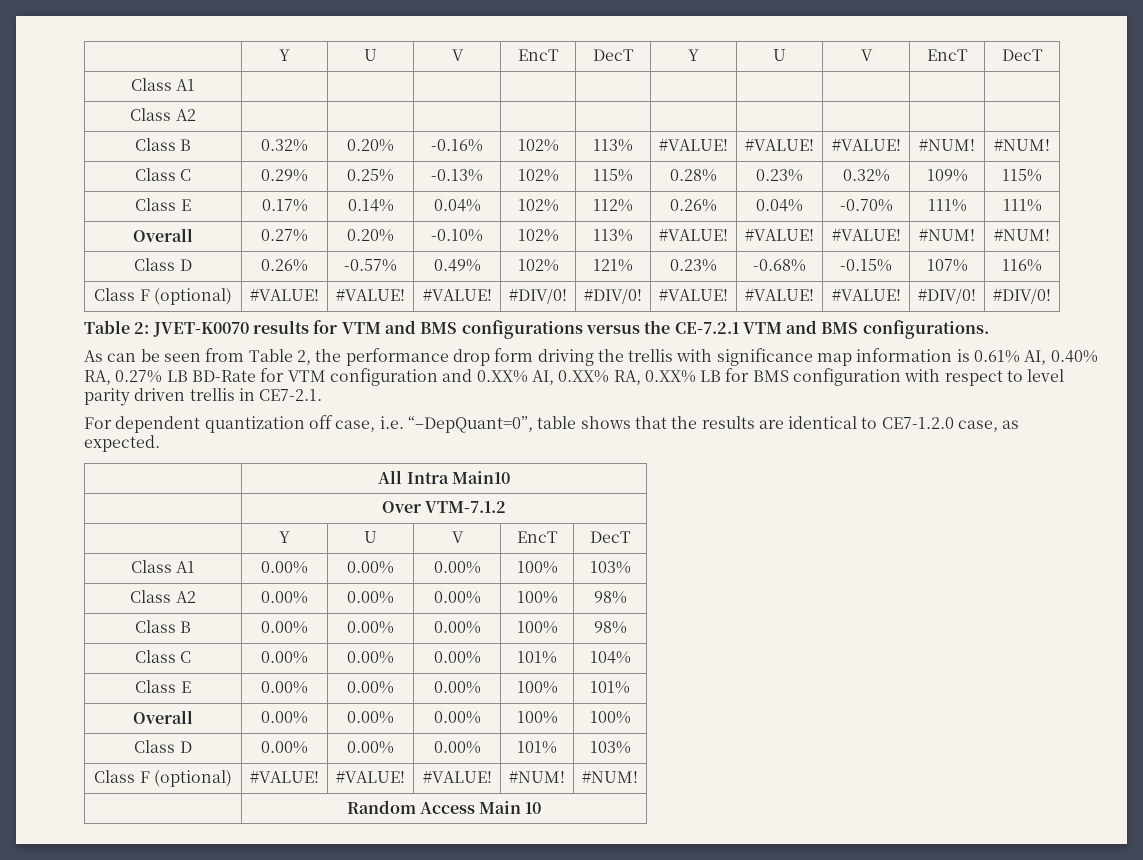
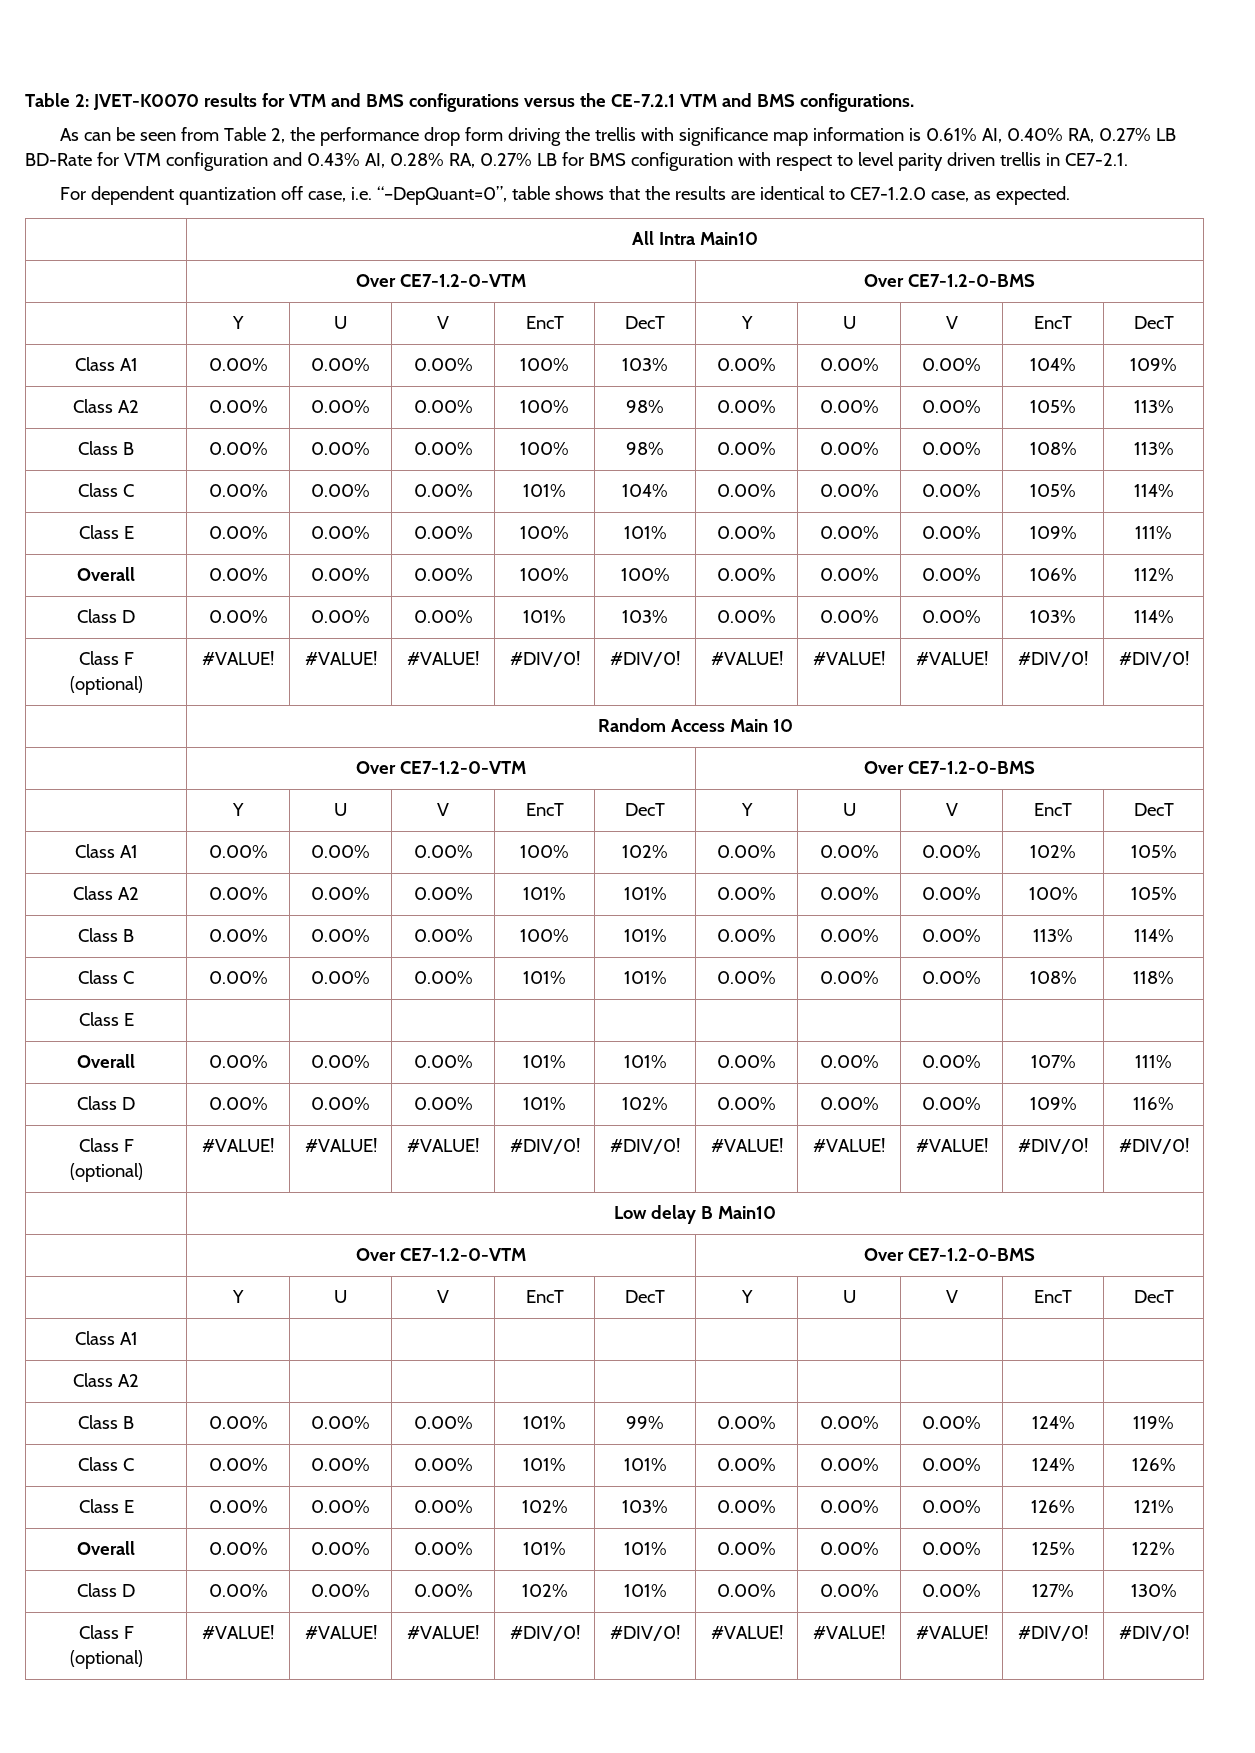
+ Table 2: JVET-K0070 results for VTM and BMS configurations versus the CE-7.2.1 VTM and BMS configurations.
+ As can be seen from Table 2, the performance drop form driving the trellis with significance map information is 0.61% AI, 0.40% RA, 0.27% LB BD-Rate for VTM configuration and 0.43% AI, 0.28% RA, 0.27% LB for BMS configuration with respect to level parity driven trellis in CE7-2.1.
+ For dependent quantization off case, i.e. “–DepQuant=0”, table shows that the results are identical to CE7-1.2.0 case, as expected.
+ | All Intra Main10
+ | Over CE7-1.2-0-VTM | Over CE7-1.2-0-BMS
+ | Y | U | V | EncT | DecT | Y | U | V | EncT | DecT
+ Class A1 | 0.00% | 0.00% | 0.00% | 100% | 103% | 0.00% | 0.00% | 0.00% | 104% | 109%
+ Class A2 | 0.00% | 0.00% | 0.00% | 100% | 98% | 0.00% | 0.00% | 0.00% | 105% | 113%
+ Class B | 0.00% | 0.00% | 0.00% | 100% | 98% | 0.00% | 0.00% | 0.00% | 108% | 113%
+ Class C | 0.00% | 0.00% | 0.00% | 101% | 104% | 0.00% | 0.00% | 0.00% | 105% | 114%
+ Class E | 0.00% | 0.00% | 0.00% | 100% | 101% | 0.00% | 0.00% | 0.00% | 109% | 111%
+ Overall | 0.00% | 0.00% | 0.00% | 100% | 100% | 0.00% | 0.00% | 0.00% | 106% | 112%
+ Class D | 0.00% | 0.00% | 0.00% | 101% | 103% | 0.00% | 0.00% | 0.00% | 103% | 114%
+ Class F (optional) | #VALUE! | #VALUE! | #VALUE! | #DIV/0! | #DIV/0! | #VALUE! | #VALUE! | #VALUE! | #DIV/0! | #DIV/0!
+ | Random Access Main 10
+ | Over CE7-1.2-0-VTM | Over CE7-1.2-0-BMS
+ | Y | U | V | EncT | DecT | Y | U | V | EncT | DecT
+ Class A1 | 0.00% | 0.00% | 0.00% | 100% | 102% | 0.00% | 0.00% | 0.00% | 102% | 105%
+ Class A2 | 0.00% | 0.00% | 0.00% | 101% | 101% | 0.00% | 0.00% | 0.00% | 100% | 105%
+ Class B | 0.00% | 0.00% | 0.00% | 100% | 101% | 0.00% | 0.00% | 0.00% | 113% | 114%
+ Class C | 0.00% | 0.00% | 0.00% | 101% | 101% | 0.00% | 0.00% | 0.00% | 108% | 118%
+ Class E | | | | | | | | | |
+ Overall | 0.00% | 0.00% | 0.00% | 101% | 101% | 0.00% | 0.00% | 0.00% | 107% | 111%
+ Class D | 0.00% | 0.00% | 0.00% | 101% | 102% | 0.00% | 0.00% | 0.00% | 109% | 116%
+ Class F (optional) | #VALUE! | #VALUE! | #VALUE! | #DIV/0! | #DIV/0! | #VALUE! | #VALUE! | #VALUE! | #DIV/0! | #DIV/0!
+ | Low delay B Main10
+ | Over CE7-1.2-0-VTM | Over CE7-1.2-0-BMS
- Class B | 0.32% | 0.20% | -0.16% | 102% | 113% | #VALUE! | #VALUE! | #VALUE! | #NUM! | #NUM!
- Class C | 0.29% | 0.25% | -0.13% | 102% | 115% | 0.28% | 0.23% | 0.32% | 109% | 115%
- Class E | 0.17% | 0.14% | 0.04% | 102% | 112% | 0.26% | 0.04% | -0.70% | 111% | 111%
- Overall | 0.27% | 0.20% | -0.10% | 102% | 113% | #VALUE! | #VALUE! | #VALUE! | #NUM! | #NUM!
- Class D | 0.26% | -0.57% | 0.49% | 102% | 121% | 0.23% | -0.68% | -0.15% | 107% | 116%
+ Class B | 0.00% | 0.00% | 0.00% | 101% | 99% | 0.00% | 0.00% | 0.00% | 124% | 119%
+ Class C | 0.00% | 0.00% | 0.00% | 101% | 101% | 0.00% | 0.00% | 0.00% | 124% | 126%
+ Class E | 0.00% | 0.00% | 0.00% | 102% | 103% | 0.00% | 0.00% | 0.00% | 126% | 121%
+ Overall | 0.00% | 0.00% | 0.00% | 101% | 101% | 0.00% | 0.00% | 0.00% | 125% | 122%
+ Class D | 0.00% | 0.00% | 0.00% | 102% | 101% | 0.00% | 0.00% | 0.00% | 127% | 130%
- Table 2: JVET-K0070 results for VTM and BMS configurations versus the CE-7.2.1 VTM and BMS configurations.
- As can be seen from Table 2, the performance drop form driving the trellis with significance map information is 0.61% AI, 0.40% RA, 0.27% LB BD-Rate for VTM configuration and 0.XX% AI, 0.XX% RA, 0.XX% LB for BMS configuration with respect to level parity driven trellis in CE7-2.1.
- For dependent quantization off case, i.e. “–DepQuant=0”, table shows that the results are identical to CE7-1.2.0 case, as expected.
- | All Intra Main10
- | Over VTM-7.1.2
- | Y | U | V | EncT | DecT
- Class A1 | 0.00% | 0.00% | 0.00% | 100% | 103%
- Class A2 | 0.00% | 0.00% | 0.00% | 100% | 98%
- Class B | 0.00% | 0.00% | 0.00% | 100% | 98%
- Class C | 0.00% | 0.00% | 0.00% | 101% | 104%
- Class E | 0.00% | 0.00% | 0.00% | 100% | 101%
- Overall | 0.00% | 0.00% | 0.00% | 100% | 100%
- Class D | 0.00% | 0.00% | 0.00% | 101% | 103%
- Class F (optional) | #VALUE! | #VALUE! | #VALUE! | #NUM! | #NUM!
- | Random Access Main 10

